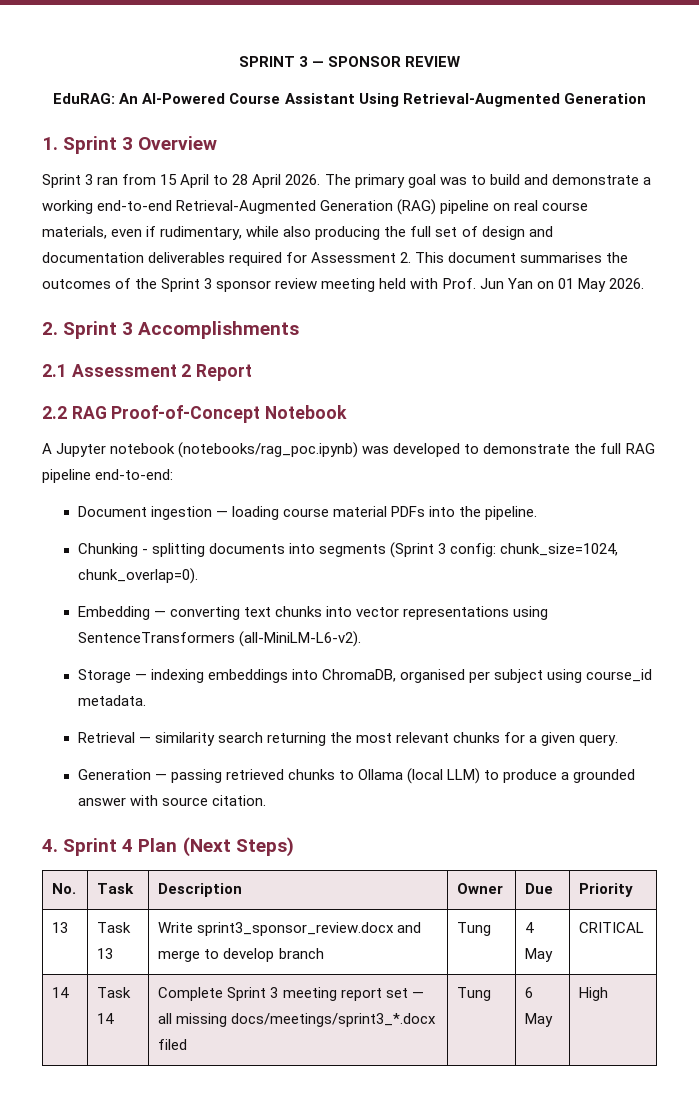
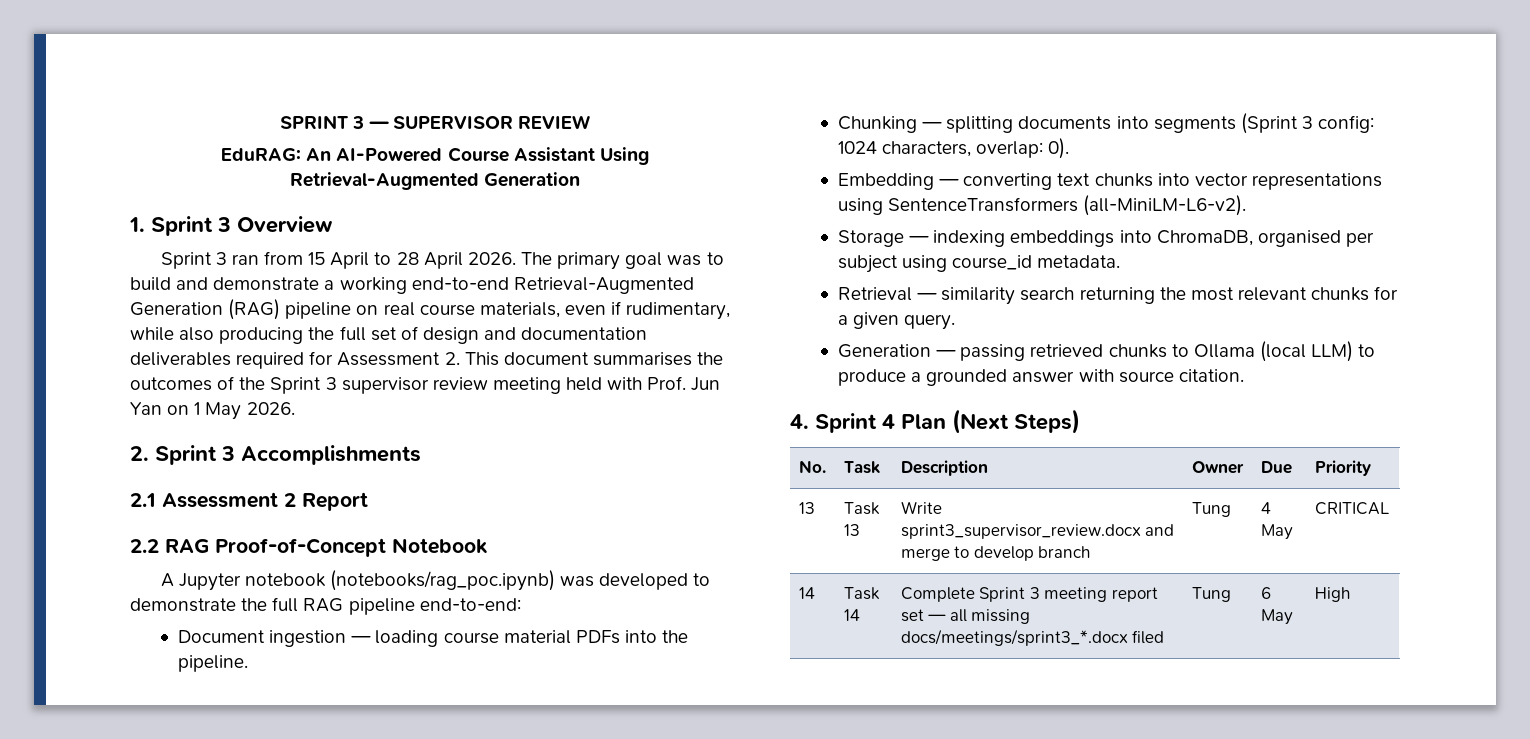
- SPRINT 3 — SPONSOR REVIEW
+ SPRINT 3 — SUPERVISOR REVIEW
- The primary goal was to build and demonstrate a working end-to-end Retrieval-Augmented Generation (RAG) pipeline on real course materials, even if rudimentary, while also producing the full set of design and documentation deliverables required for Assessment 2. This document summarises the outcomes of the Sprint 3 sponsor review meeting held with Prof. Jun Yan on 01 May 2026.
+ The primary goal was to build and demonstrate a working end-to-end Retrieval-Augmented Generation (RAG) pipeline on real course materials, even if rudimentary, while also producing the full set of design and documentation deliverables required for Assessment 2. This document summarises the outcomes of the Sprint 3 supervisor review meeting held with Prof. Jun Yan on 1 May 2026.
- Chunking - splitting documents into segments (Sprint 3 config: chunk_size=1024, chunk_overlap=0).
+ Chunking — splitting documents into segments (Sprint 3 config: 1024 characters, overlap: 0).
- 13 | Task 13 | Write sprint3_sponsor_review.docx and merge to develop branch | Tung | 4 May | CRITICAL
+ 13 | Task 13 | Write sprint3_supervisor_review.docx and merge to develop branch | Tung | 4 May | CRITICAL

